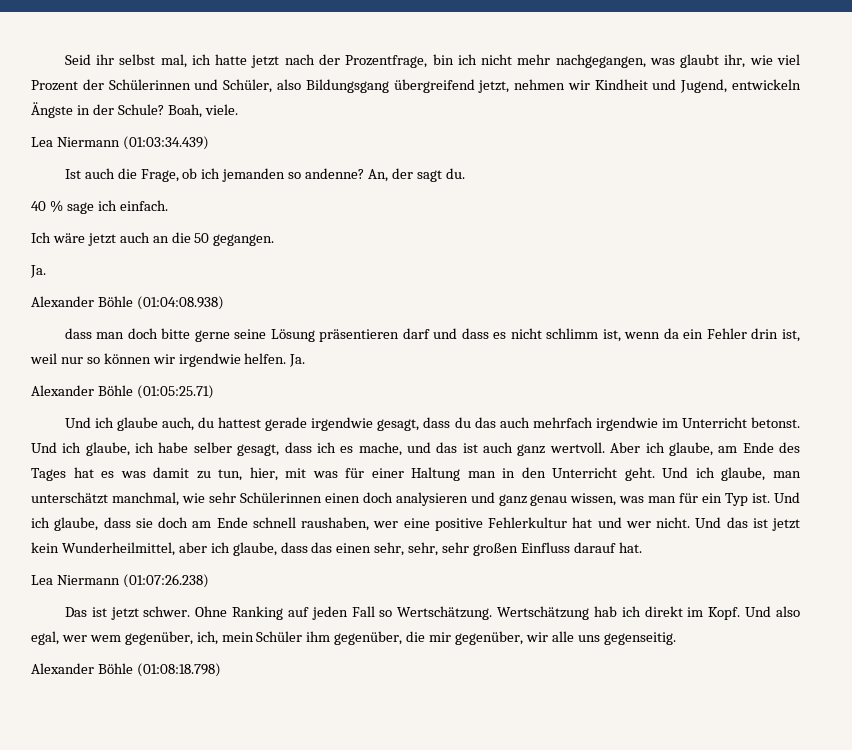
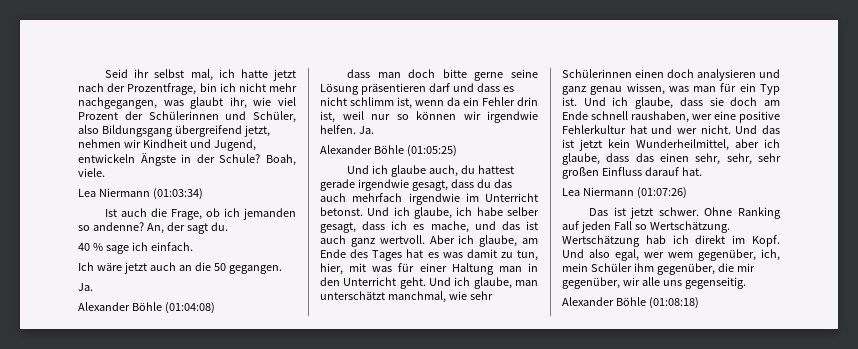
- Lea Niermann (01:03:34.439)
+ Lea Niermann (01:03:34)
- Alexander Böhle (01:04:08.938)
+ Alexander Böhle (01:04:08)
- Alexander Böhle (01:05:25.71)
+ Alexander Böhle (01:05:25)
- Lea Niermann (01:07:26.238)
+ Lea Niermann (01:07:26)
- Alexander Böhle (01:08:18.798)
+ Alexander Böhle (01:08:18)

